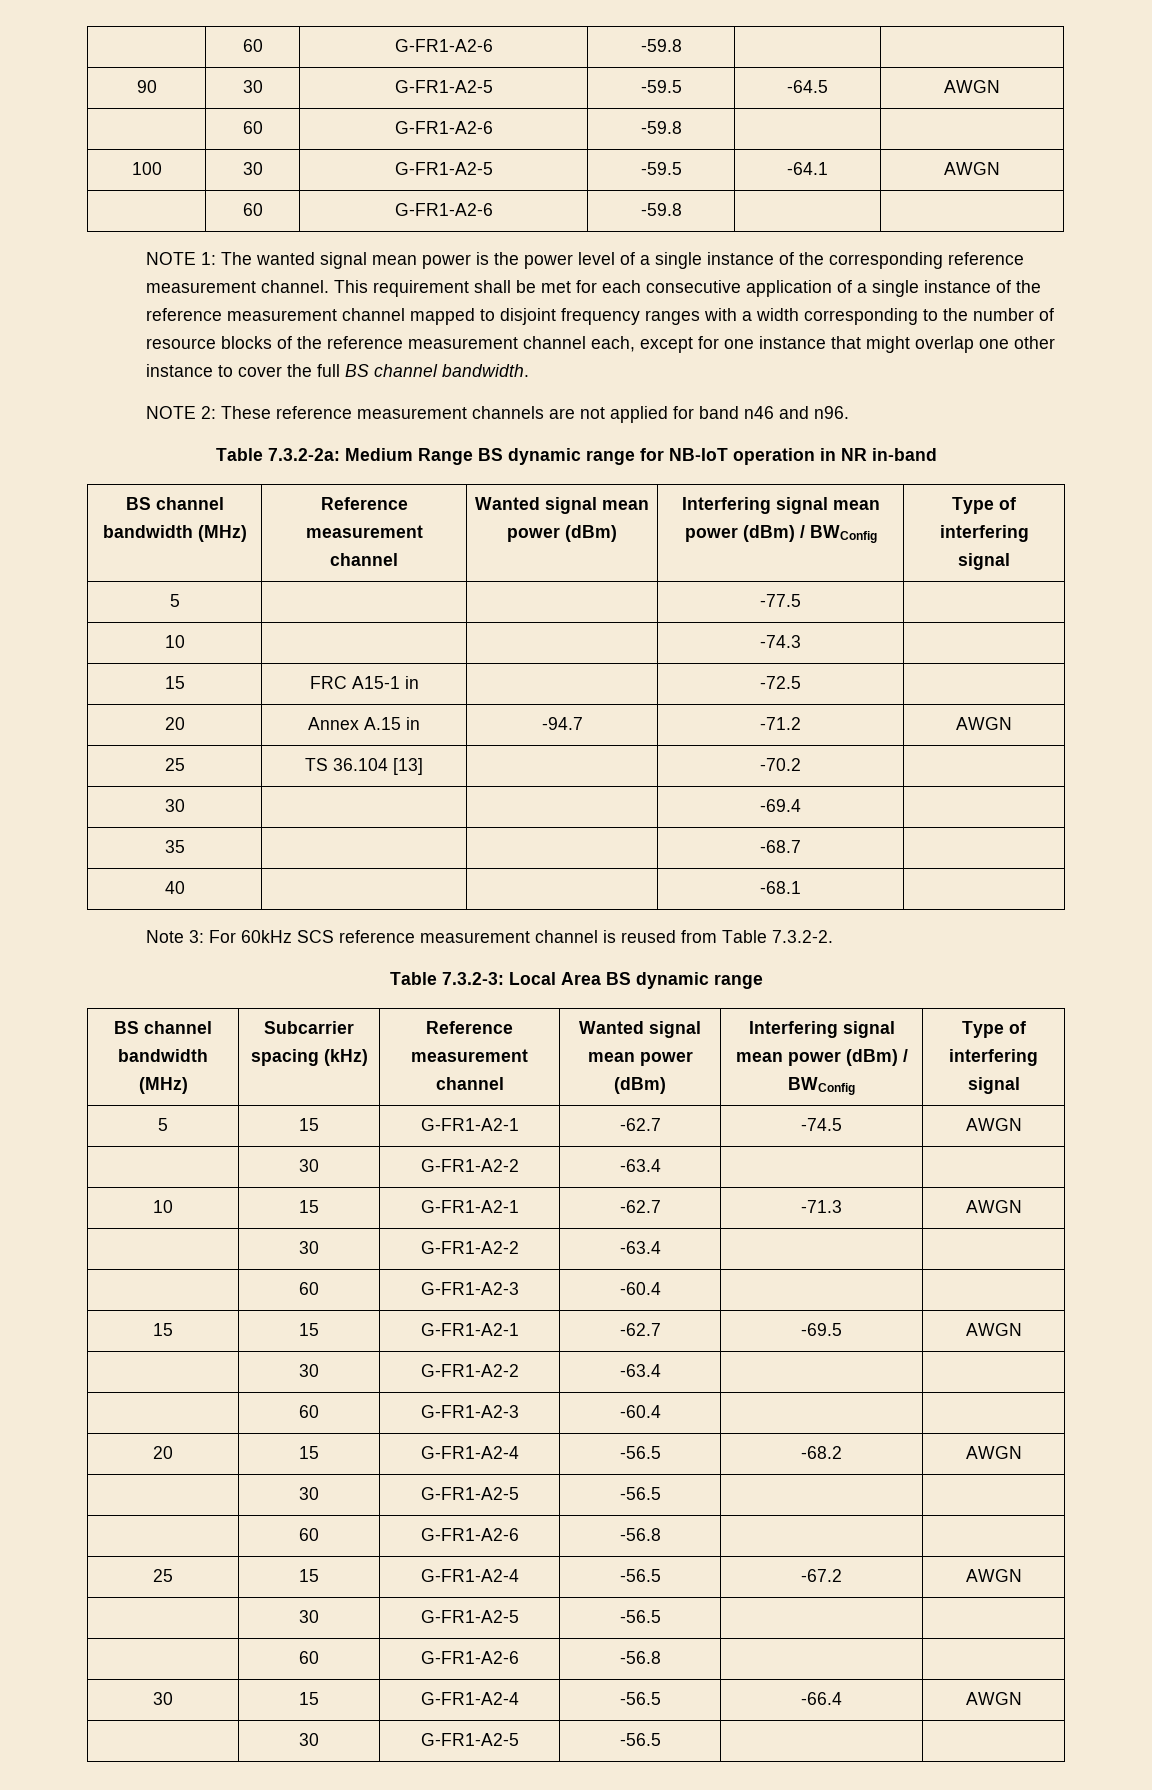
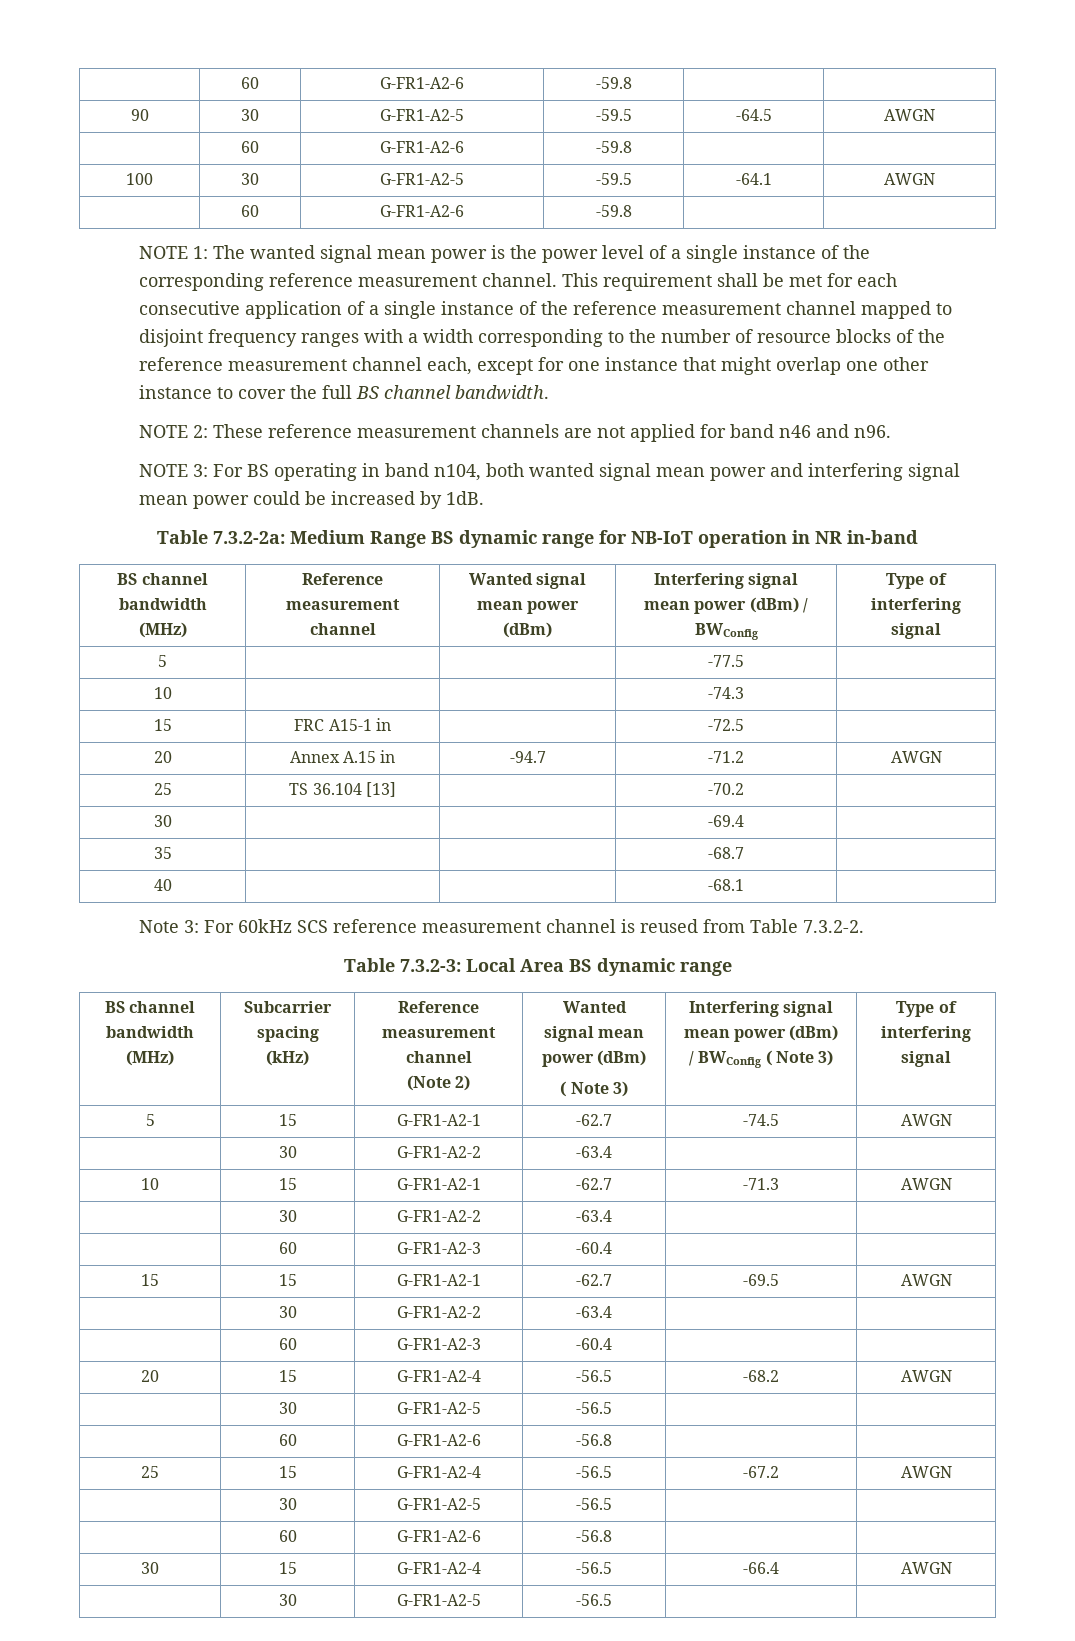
+ NOTE 3: For BS operating in band n104, both wanted signal mean power and interfering signal mean power could be increased by 1dB.
- BS channel bandwidth (MHz) | Subcarrier spacing (kHz) | Reference measurement channel | Wanted signal mean power (dBm) | Interfering signal mean power (dBm) / BWConfig | Type of interfering signal
+ BS channel bandwidth (MHz) | Subcarrier spacing (kHz) | Reference measurement channel
+ (Note 2) | Wanted signal mean power (dBm)
+ ( Note 3) | Interfering signal mean power (dBm) / BWConfig ( Note 3) | Type of interfering signal

